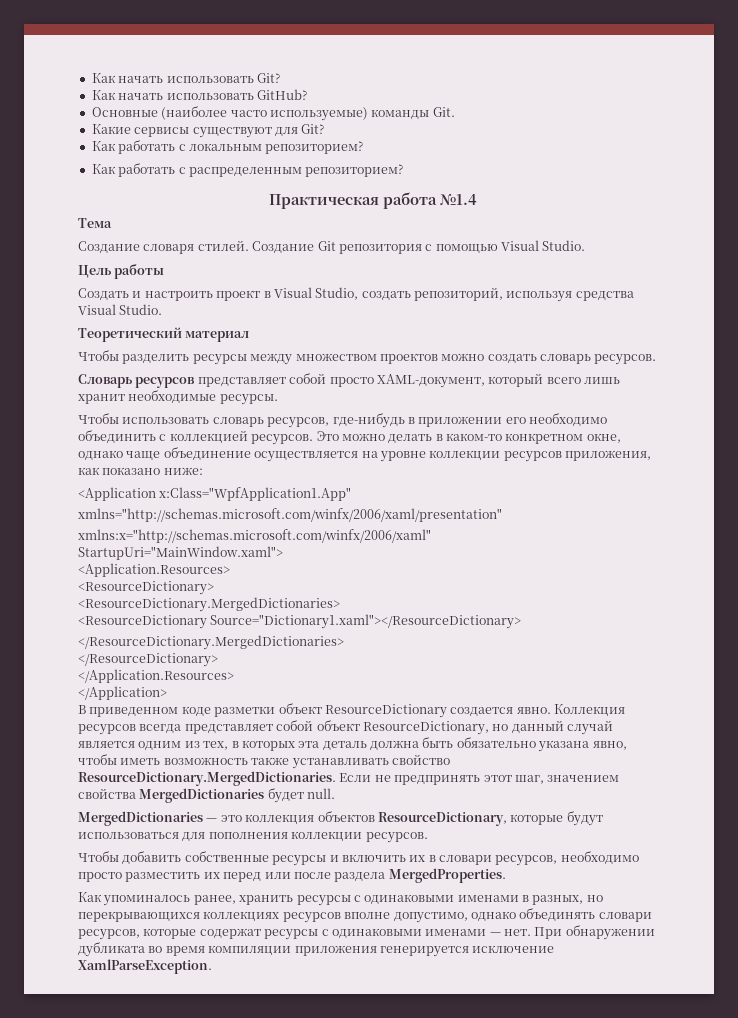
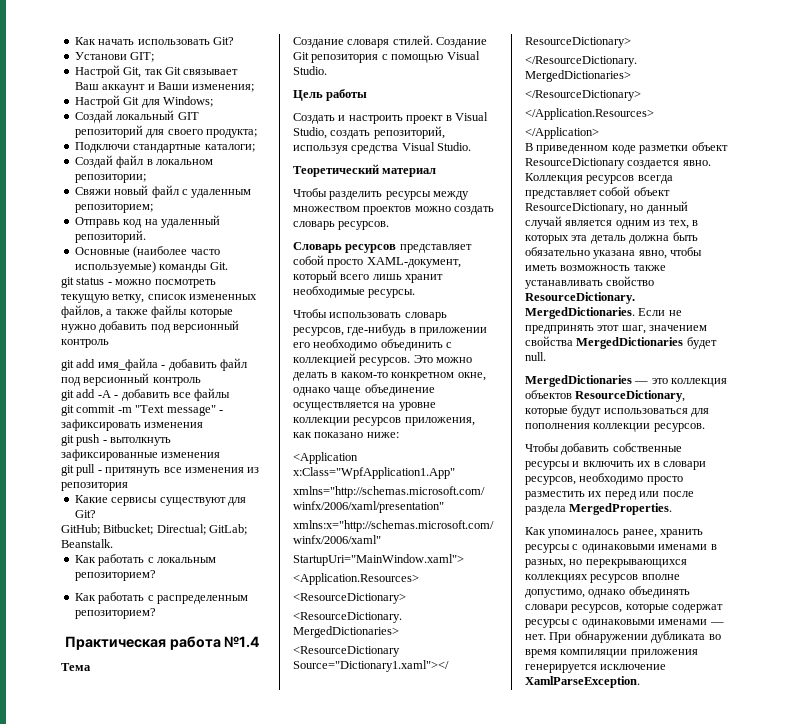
- Как начать использовать GitHub?
+ Установи GIT;
+ Настрой Git, так Git связывает Ваш аккаунт и Ваши изменения;
+ Настрой Git для Windows;
+ Создай локальный GIT репозиторий для своего продукта;
+ Подключи стандартные каталоги;
+ Создай файл в локальном репозитории;
+ Свяжи новый файл с удаленным репозиторием;
+ Отправь код на удаленный репозиторий.
+ git status - можно посмотреть текущую ветку, список измененных файлов, а также файлы которые нужно добавить под версионный контроль
+ git add имя_файла - добавить файл под версионный контроль
+ git add -A - добавить все файлы
+ git commit -m "Text message" - зафиксировать изменения
+ git push - вытолкнуть зафиксированные изменения
+ git pull - притянуть все изменения из репозитория
+ GitHub; Bitbucket; Directual; GitLab; Beanstalk.

